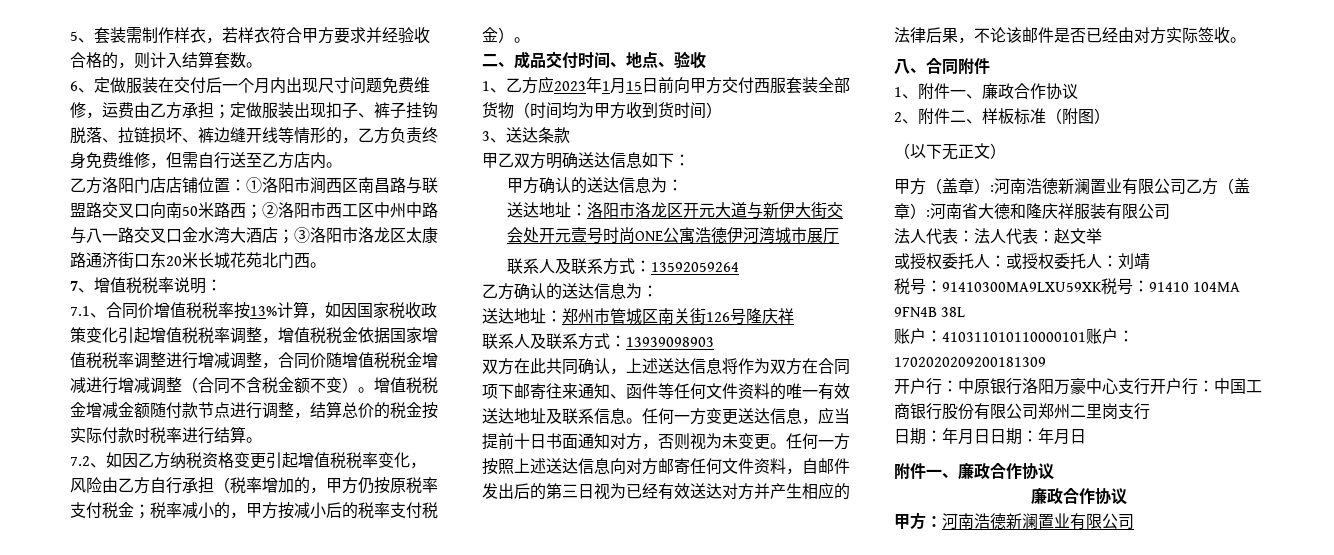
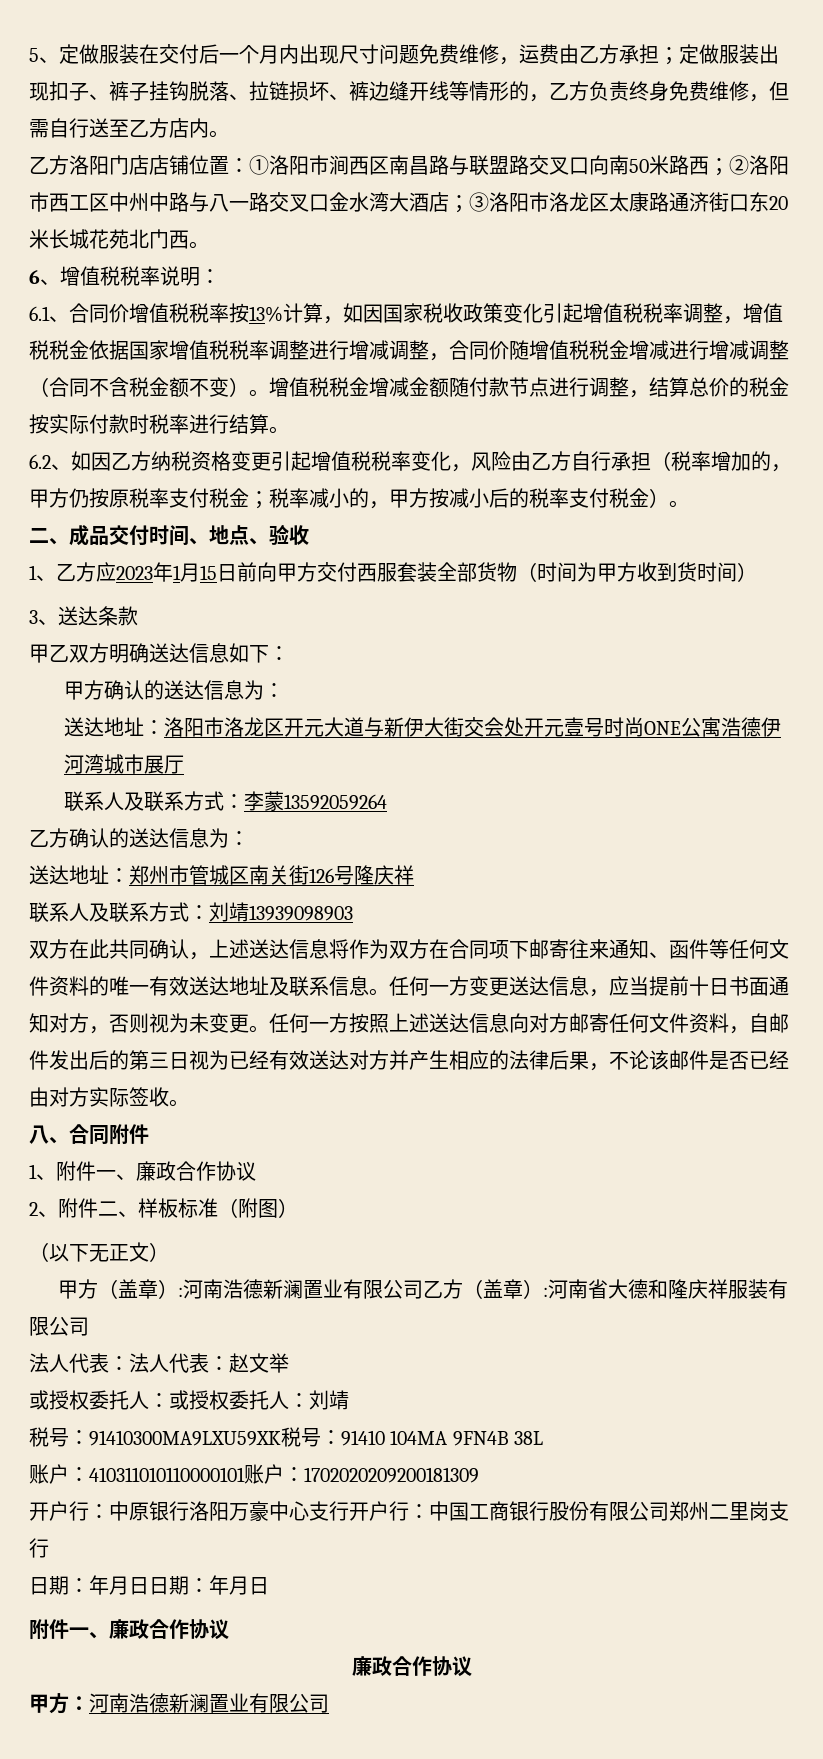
- 5、套装需制作样衣，若样衣符合甲方要求并经验收合格的，则计入结算套数。
- 6、定做服装在交付后一个月内出现尺寸问题免费维修，运费由乙方承担；定做服装出现扣子、裤子挂钩脱落、拉链损坏、裤边缝开线等情形的，乙方负责终身免费维修，但需自行送至乙方店内。
+ 5、定做服装在交付后一个月内出现尺寸问题免费维修，运费由乙方承担；定做服装出现扣子、裤子挂钩脱落、拉链损坏、裤边缝开线等情形的，乙方负责终身免费维修，但需自行送至乙方店内。
- 7、增值税税率说明：
+ 6、增值税税率说明：
- 7.1、合同价增值税税率按13%计算，如因国家税收政策变化引起增值税税率调整，增值税税金依据国家增值税税率调整进行增减调整，合同价随增值税税金增减进行增减调整（合同不含税金额不变）。
+ 6.1、合同价增值税税率按13%计算，如因国家税收政策变化引起增值税税率调整，增值税税金依据国家增值税税率调整进行增减调整，合同价随增值税税金增减进行增减调整（合同不含税金额不变）。
- 7.2、如因乙方纳税资格变更引起增值税税率变化，风险由乙方自行承担（税率增加的，甲方仍按原税率支付税金；税率减小的，甲方按减小后的税率支付税金）。
+ 6.2、如因乙方纳税资格变更引起增值税税率变化，风险由乙方自行承担（税率增加的，甲方仍按原税率支付税金；税率减小的，甲方按减小后的税率支付税金）。
- 1、乙方应2023年1月15日前向甲方交付西服套装全部货物（时间均为甲方收到货时间）
+ 1、乙方应2023年1月15日前向甲方交付西服套装全部货物（时间为甲方收到货时间）
- 联系人及联系方式：13592059264
+ 联系人及联系方式：李蒙13592059264
- 联系人及联系方式：13939098903
+ 联系人及联系方式：刘靖13939098903

